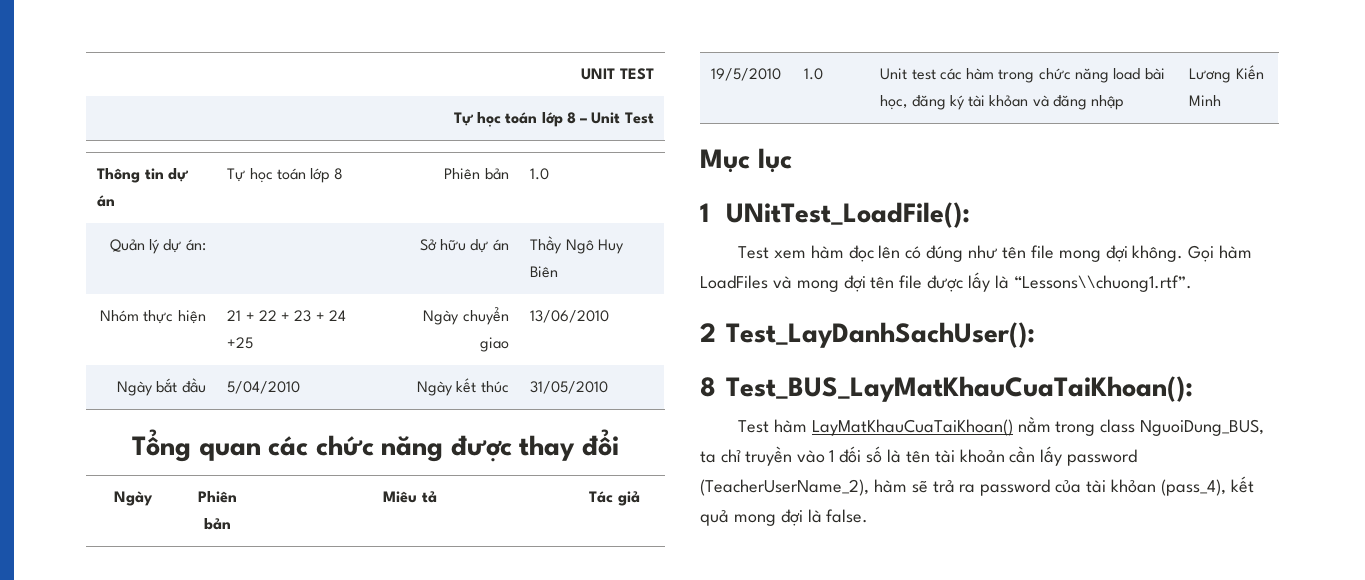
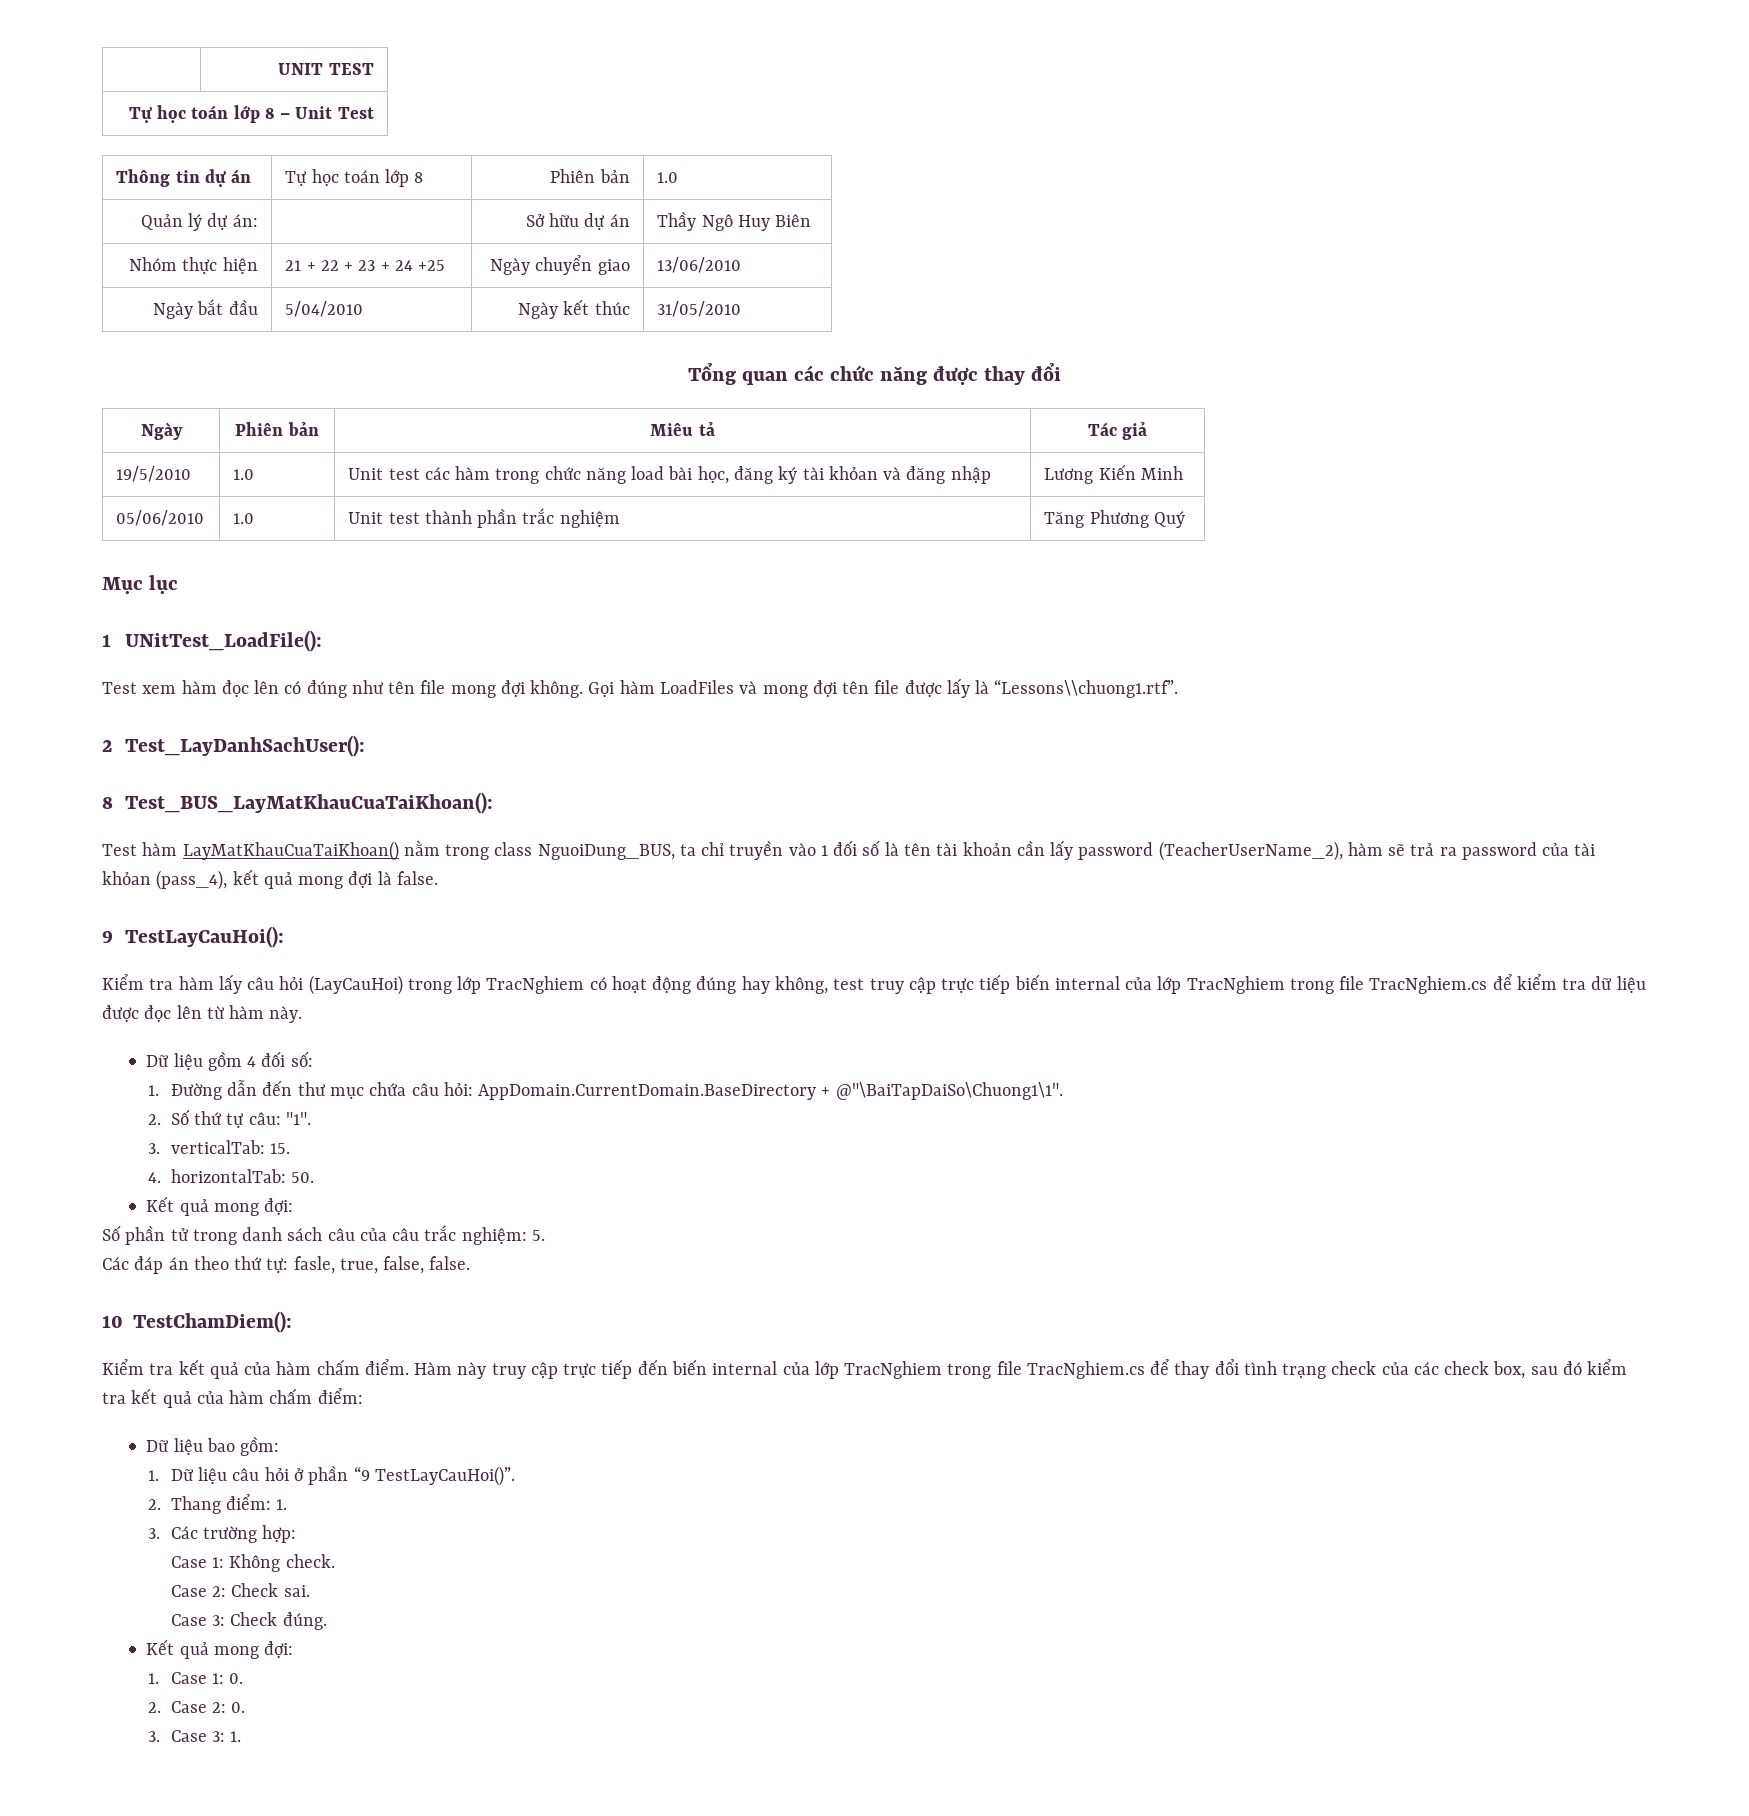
+ 05/06/2010 | 1.0 | Unit test thành phần trắc nghiệm | Tăng Phương Quý
+ 9 TestLayCauHoi():
+ Kiểm tra hàm lấy câu hỏi (LayCauHoi) trong lớp TracNghiem có hoạt động đúng hay không, test truy cập trực tiếp biến internal của lớp TracNghiem trong file TracNghiem.cs để kiểm tra dữ liệu được đọc lên từ hàm này.
+ Dữ liệu gồm 4 đối số:
+ 1. Đường dẫn đến thư mục chứa câu hỏi: AppDomain.CurrentDomain.BaseDirectory + @"\BaiTapDaiSo\Chuong1\1".
+ 2. Số thứ tự câu: "1".
+ 3. verticalTab: 15.
+ 4. horizontalTab: 50.
+ Kết quả mong đợi:
+ Số phần tử trong danh sách câu của câu trắc nghiệm: 5.
+ Các đáp án theo thứ tự: fasle, true, false, false.
+ 10 TestChamDiem():
+ Kiểm tra kết quả của hàm chấm điểm. Hàm này truy cập trực tiếp đến biến internal của lớp TracNghiem trong file TracNghiem.cs để thay đổi tình trạng check của các check box, sau đó kiểm tra kết quả của hàm chấm điểm:
+ Dữ liệu bao gồm:
+ 1. Dữ liệu câu hỏi ở phần “9 TestLayCauHoi()”.
+ 2. Thang điểm: 1.
+ 3. Các trường hợp:
+ Case 1: Không check.
+ Case 2: Check sai.
+ Case 3: Check đúng.
+ Kết quả mong đợi:
+ 1. Case 1: 0.
+ 2. Case 2: 0.
+ 3. Case 3: 1.

